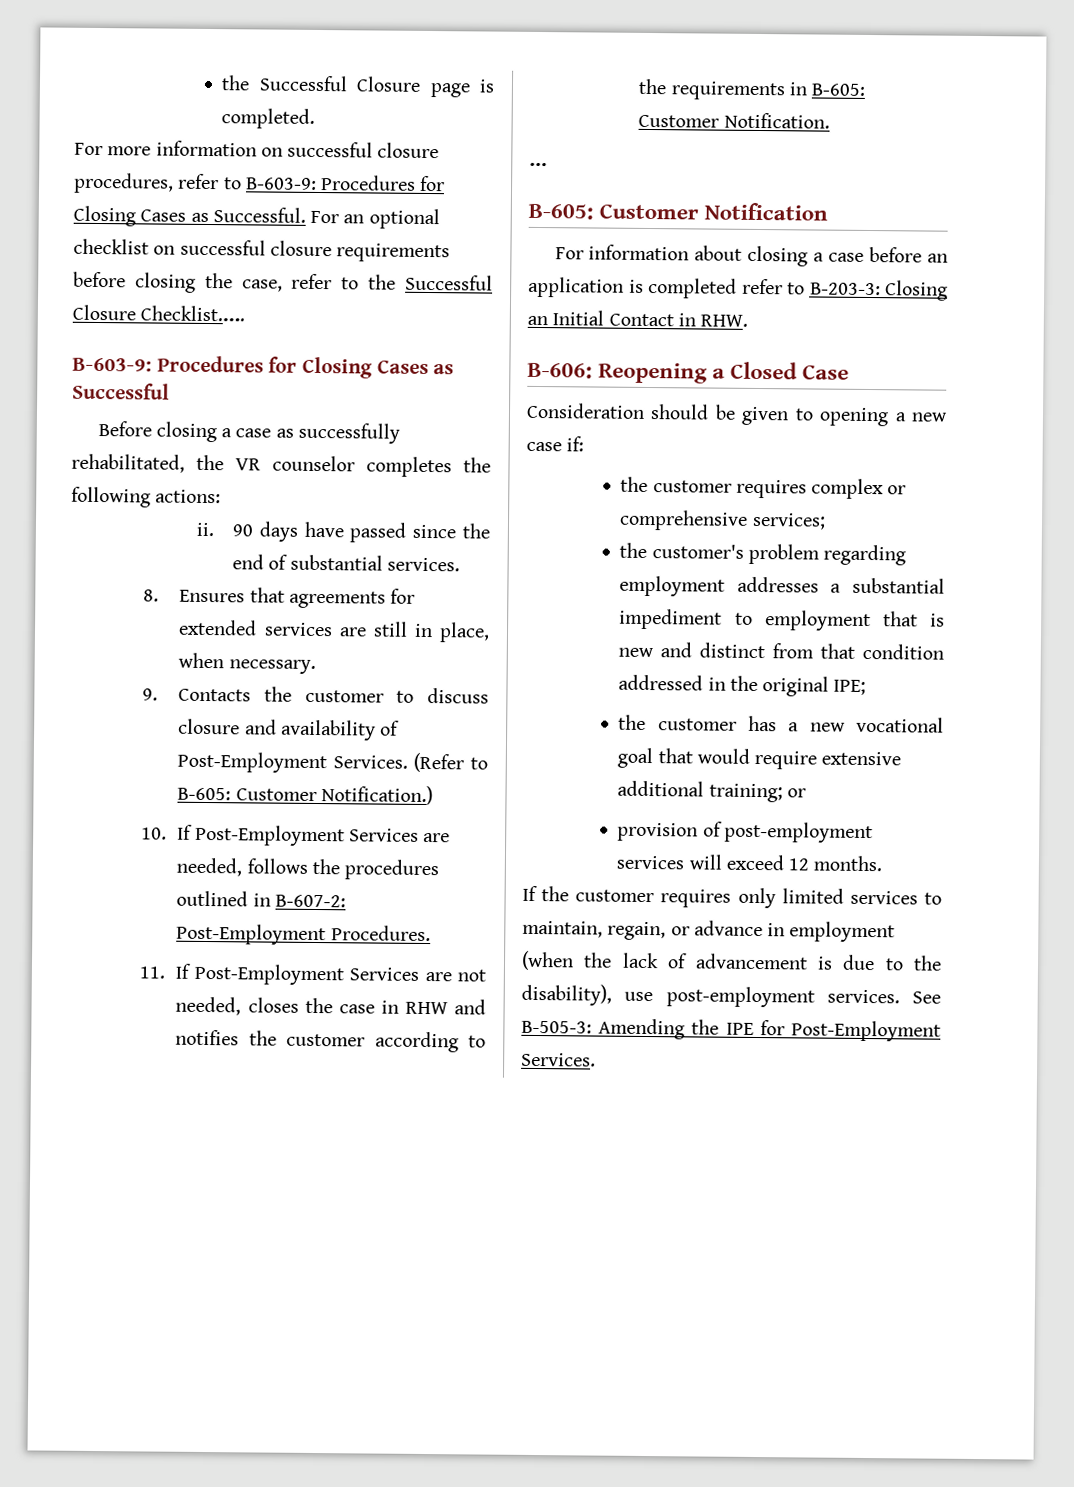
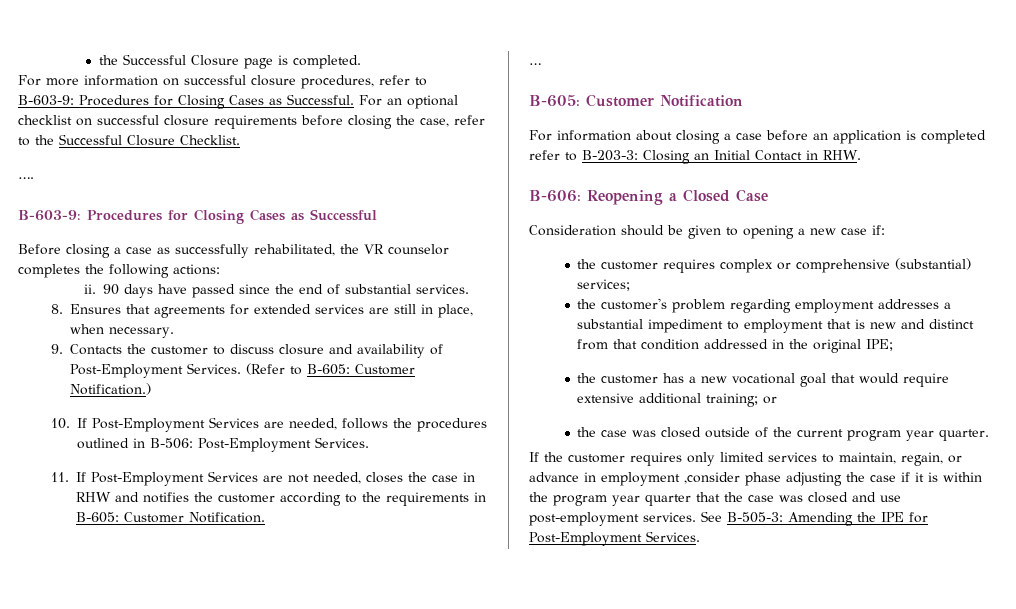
- For an optional checklist on successful closure requirements before closing the case, refer to the Successful Closure Checklist.….
+ For an optional checklist on successful closure requirements before closing the case, refer to the Successful Closure Checklist.
+ ….
- 10. If Post-Employment Services are needed, follows the procedures outlined in B-607-2: Post-Employment Procedures.
+ 10. If Post-Employment Services are needed, follows the procedures outlined in B-506: Post-Employment Services.
- the customer requires complex or comprehensive services;
+ the customer requires complex or comprehensive (substantial) services;
- provision of post-employment services will exceed 12 months.
+ the case was closed outside of the current program year quarter.
- If the customer requires only limited services to maintain, regain, or advance in employment (when the lack of advancement is due to the disability), use post-employment services.
+ If the customer requires only limited services to maintain, regain, or advance in employment ,consider phase adjusting the case if it is within the program year quarter that the case was closed and use post-employment services.

